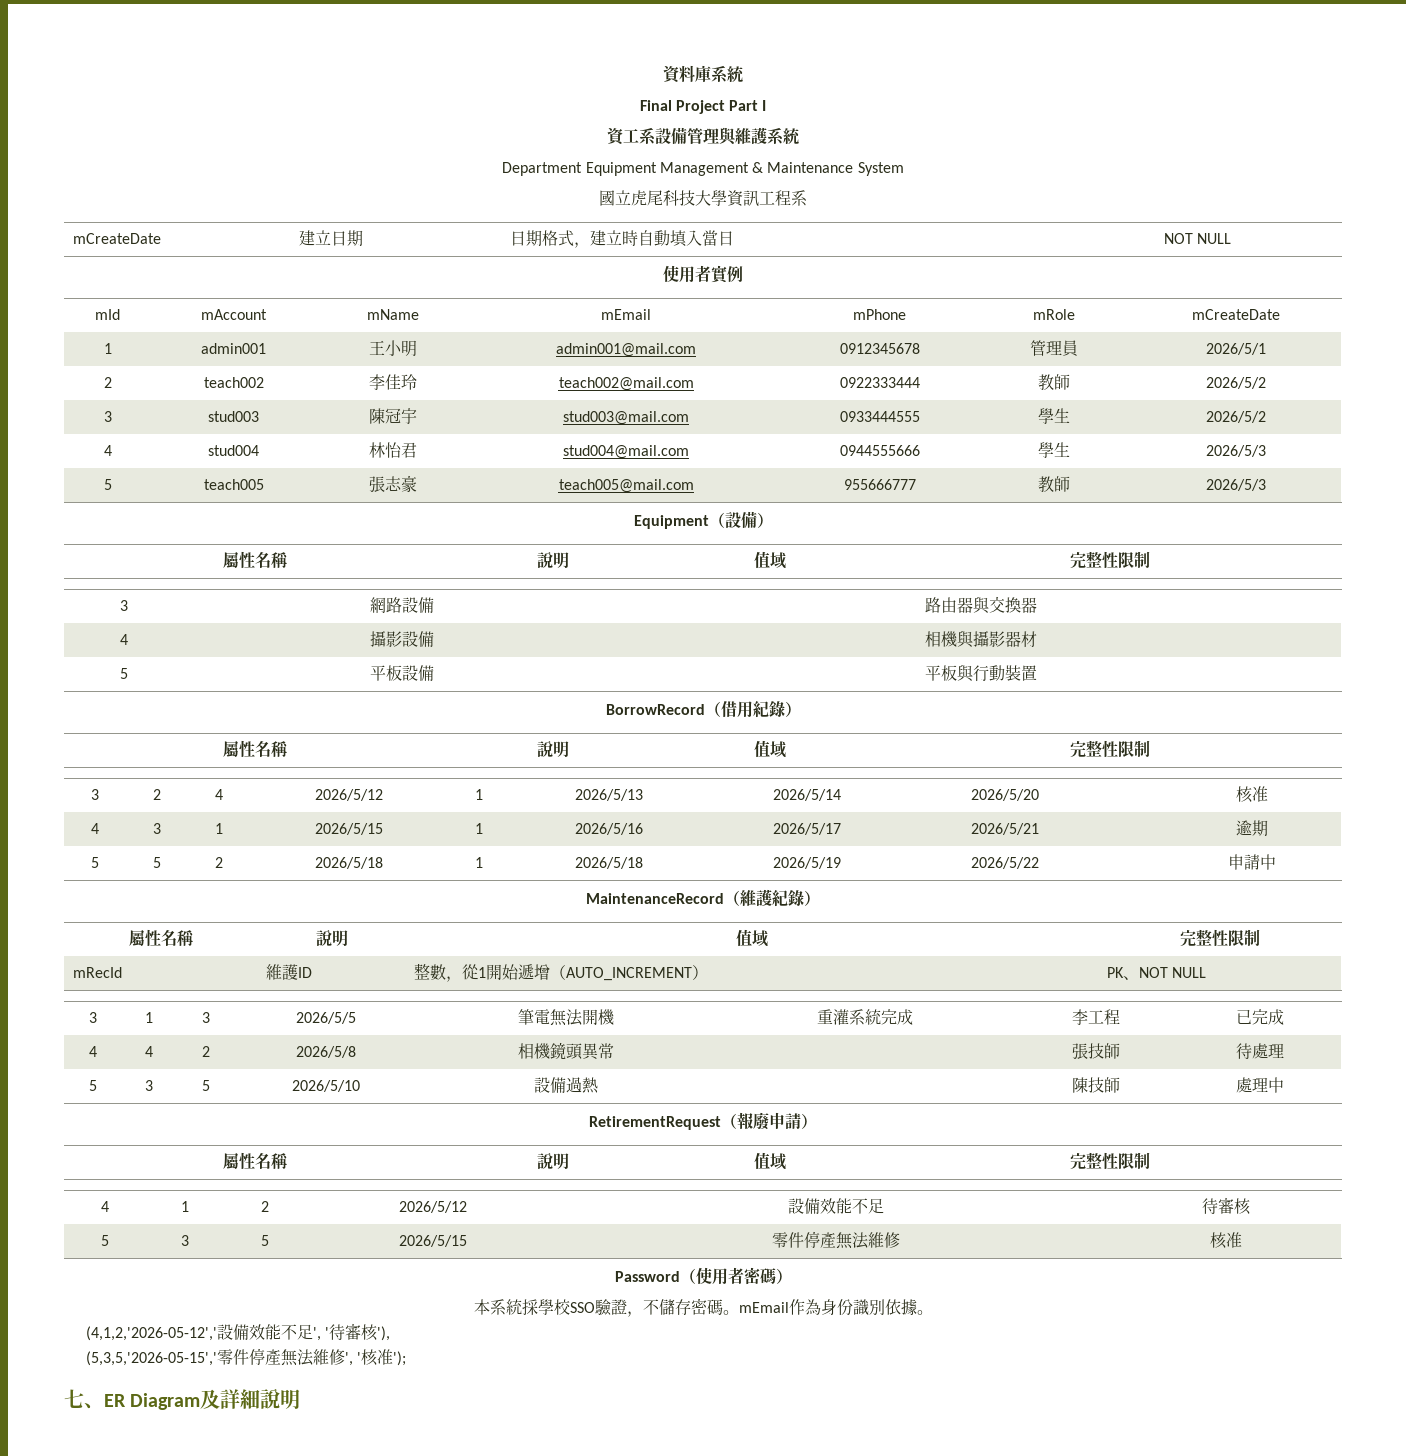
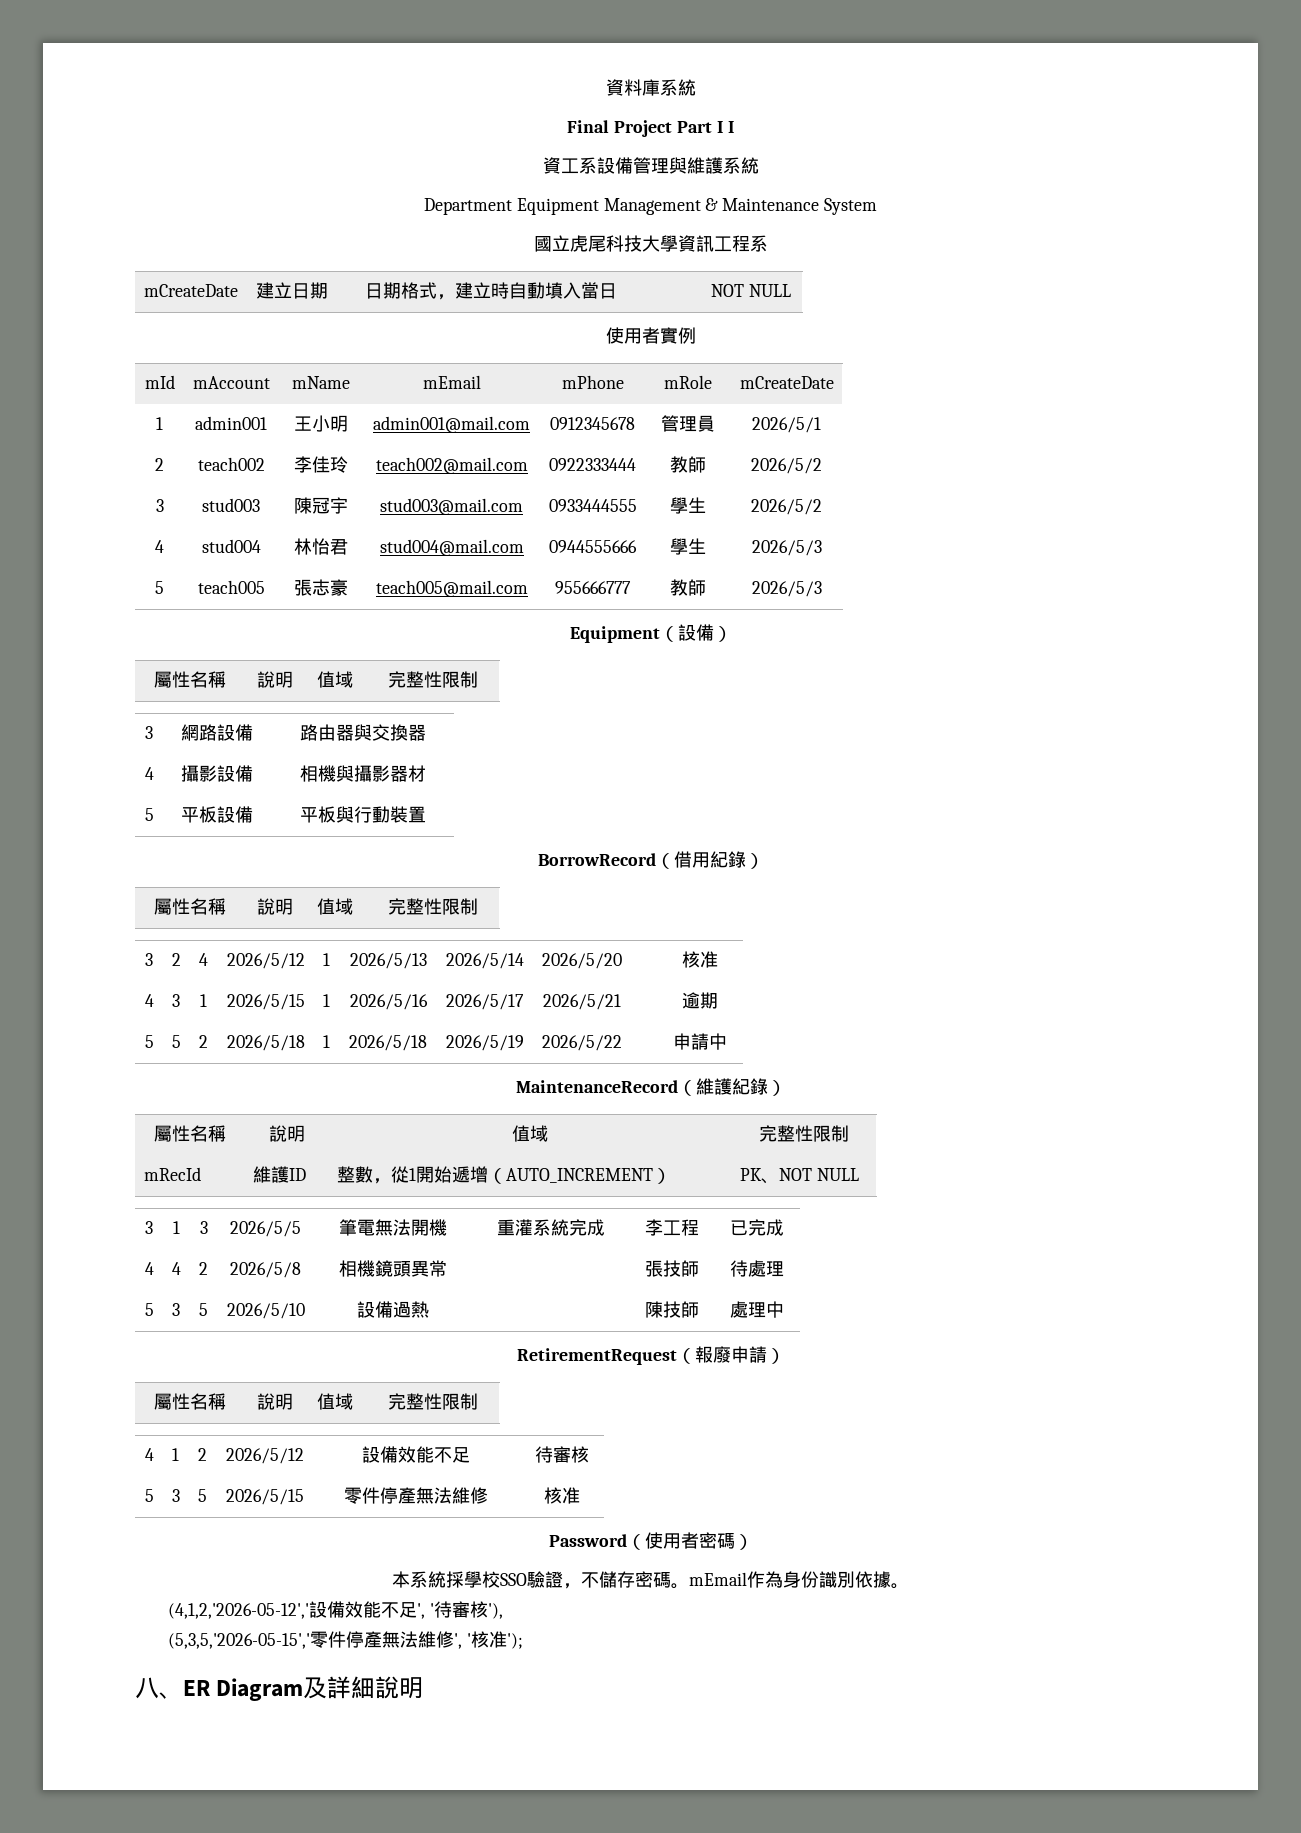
- Final Project Part I
+ Final Project Part I I
- 七、ER Diagram及詳細說明
+ 八、ER Diagram及詳細說明

